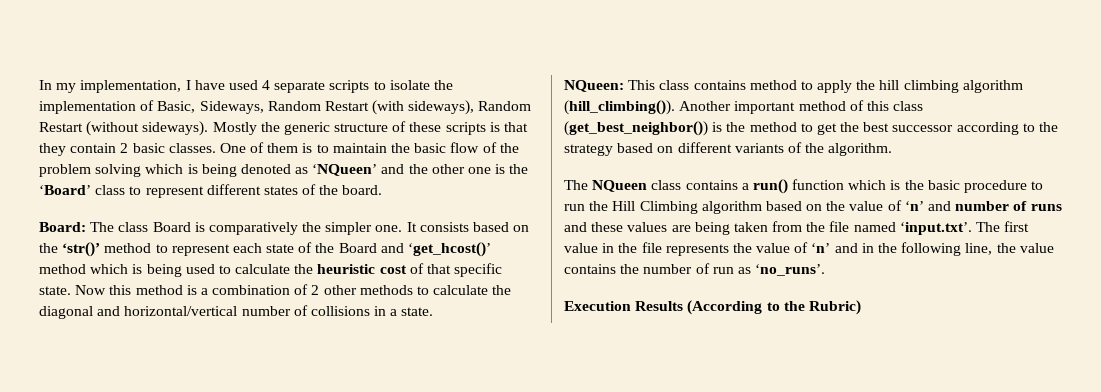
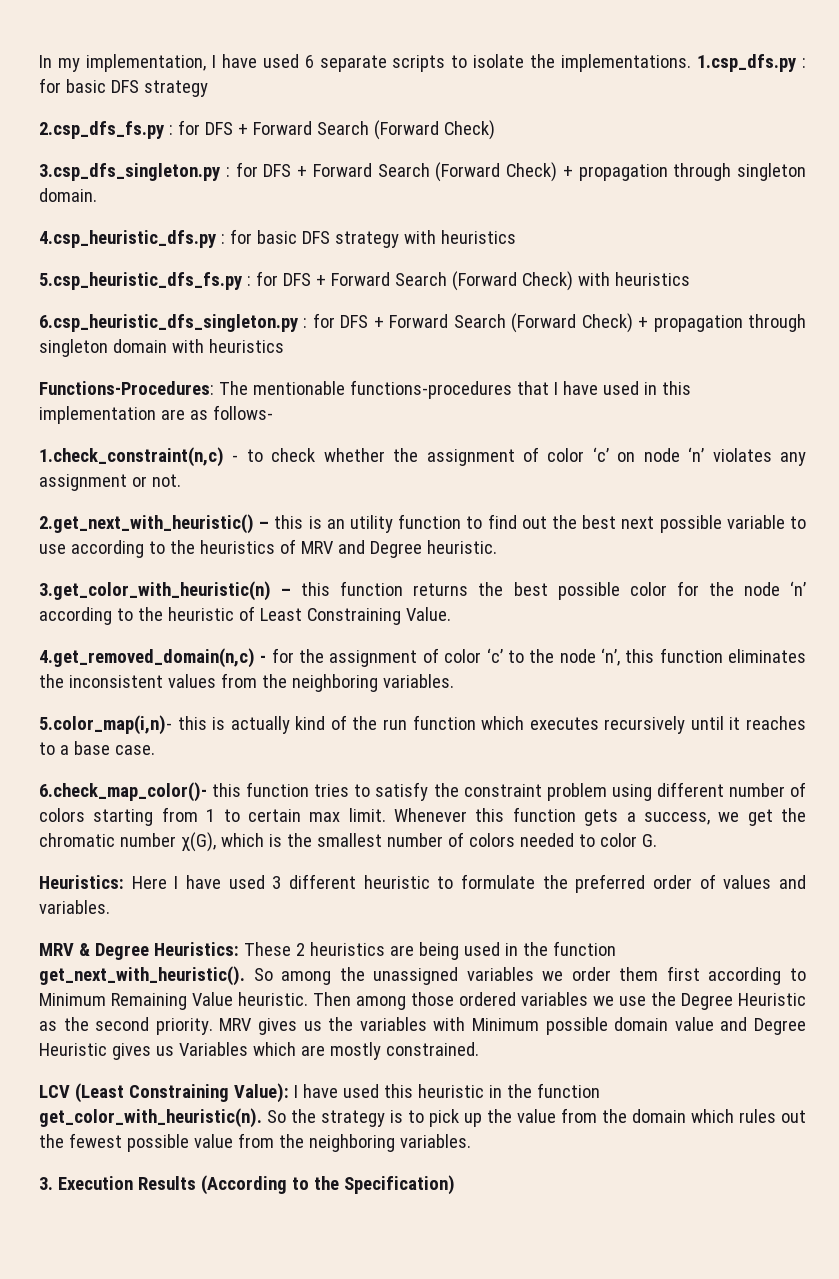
- In my implementation, I have used 4 separate scripts to isolate the implementation of Basic, Sideways, Random Restart (with sideways), Random Restart (without sideways). Mostly the generic structure of these scripts is that they contain 2 basic classes. One of them is to maintain the basic flow of the problem solving which is being denoted as ‘NQueen’ and the other one is the ‘Board’ class to represent different states of the board.
- Board: The class Board is comparatively the simpler one. It consists based on the ‘str()’ method to represent each state of the Board and ‘get_hcost()’ method which is being used to calculate the heuristic cost of that specific state. Now this method is a combination of 2 other methods to calculate the diagonal and horizontal/vertical number of collisions in a state.
- NQueen: This class contains method to apply the hill climbing algorithm (hill_climbing()). Another important method of this class (get_best_neighbor()) is the method to get the best successor according to the strategy based on different variants of the algorithm.
- The NQueen class contains a run() function which is the basic procedure to run the Hill Climbing algorithm based on the value of ‘n’ and number of runs and these values are being taken from the file named ‘input.txt’. The first value in the file represents the value of ‘n’ and in the following line, the value contains the number of run as ‘no_runs’.
- Execution Results (According to the Rubric)
+ In my implementation, I have used 6 separate scripts to isolate the implementations. 1.csp_dfs.py : for basic DFS strategy
+ 2.csp_dfs_fs.py : for DFS + Forward Search (Forward Check)
+ 3.csp_dfs_singleton.py : for DFS + Forward Search (Forward Check) + propagation through singleton domain.
+ 4.csp_heuristic_dfs.py : for basic DFS strategy with heuristics
+ 5.csp_heuristic_dfs_fs.py : for DFS + Forward Search (Forward Check) with heuristics
+ 6.csp_heuristic_dfs_singleton.py : for DFS + Forward Search (Forward Check) + propagation through singleton domain with heuristics
+ Functions-Procedures: The mentionable functions-procedures that I have used in this implementation are as follows-
+ 1.check_constraint(n,c) - to check whether the assignment of color ‘c’ on node ‘n’ violates any assignment or not.
+ 2.get_next_with_heuristic() – this is an utility function to find out the best next possible variable to use according to the heuristics of MRV and Degree heuristic.
+ 3.get_color_with_heuristic(n) – this function returns the best possible color for the node ‘n’ according to the heuristic of Least Constraining Value.
+ 4.get_removed_domain(n,c) - for the assignment of color ‘c’ to the node ‘n’, this function eliminates the inconsistent values from the neighboring variables.
+ 5.color_map(i,n)- this is actually kind of the run function which executes recursively until it reaches to a base case.
+ 6.check_map_color()- this function tries to satisfy the constraint problem using different number of colors starting from 1 to certain max limit. Whenever this function gets a success, we get the chromatic number χ(G), which is the smallest number of colors needed to color G.
+ Heuristics: Here I have used 3 different heuristic to formulate the preferred order of values and variables.
+ MRV & Degree Heuristics: These 2 heuristics are being used in the function get_next_with_heuristic(). So among the unassigned variables we order them first according to Minimum Remaining Value heuristic. Then among those ordered variables we use the Degree Heuristic as the second priority. MRV gives us the variables with Minimum possible domain value and Degree Heuristic gives us Variables which are mostly constrained.
+ LCV (Least Constraining Value): I have used this heuristic in the function get_color_with_heuristic(n). So the strategy is to pick up the value from the domain which rules out the fewest possible value from the neighboring variables.
+ 3. Execution Results (According to the Specification)

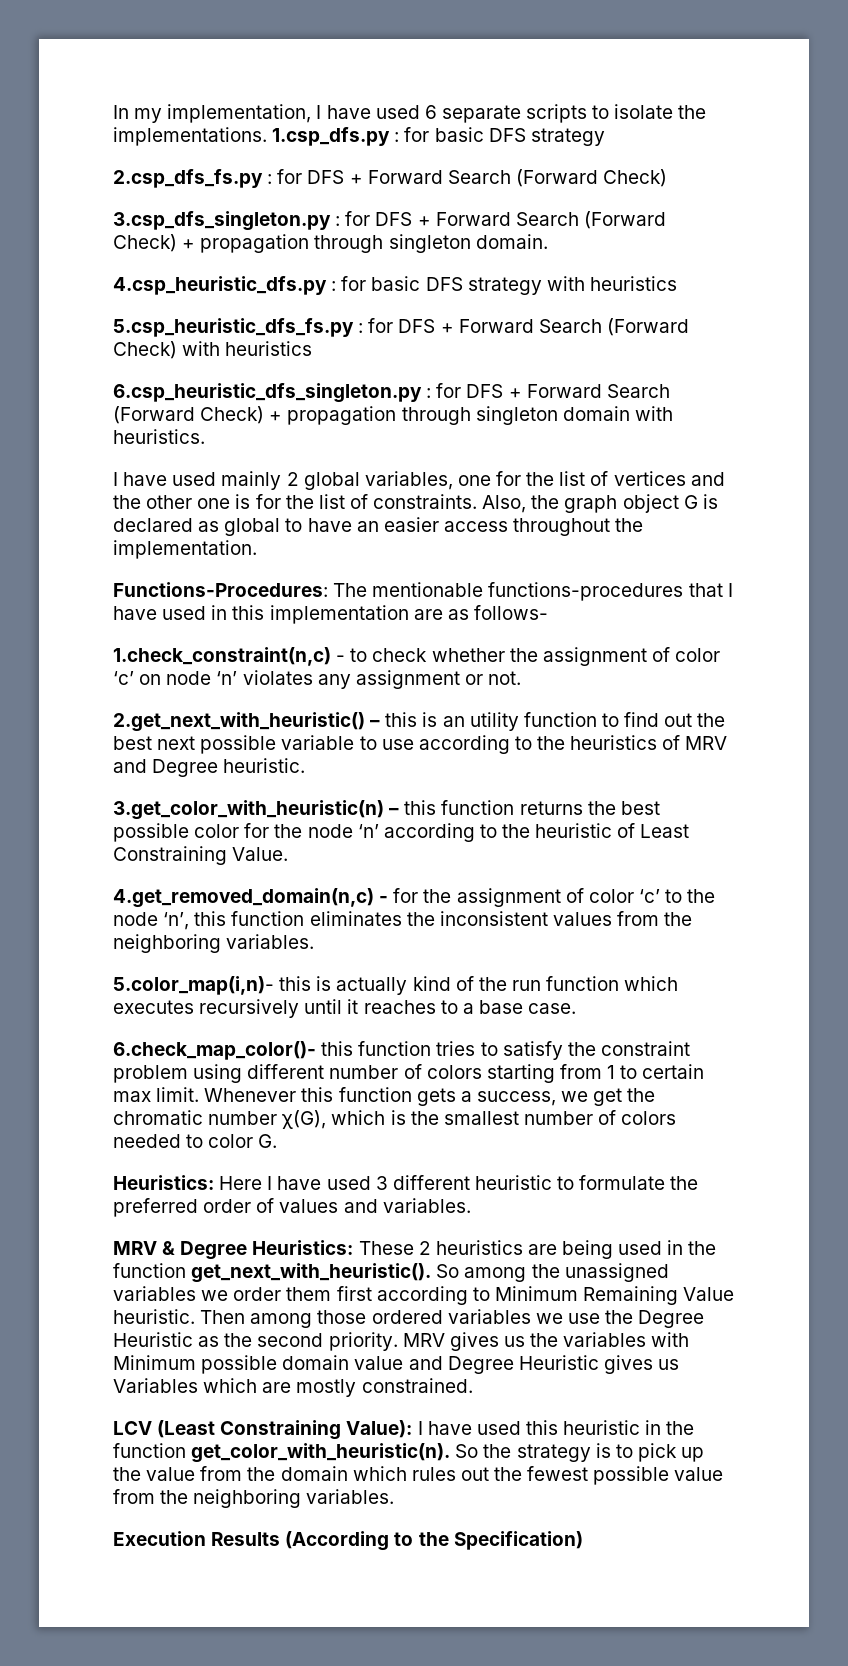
- 6.csp_heuristic_dfs_singleton.py : for DFS + Forward Search (Forward Check) + propagation through singleton domain with heuristics
+ 6.csp_heuristic_dfs_singleton.py : for DFS + Forward Search (Forward Check) + propagation through singleton domain with heuristics.
+ I have used mainly 2 global variables, one for the list of vertices and the other one is for the list of constraints. Also, the graph object G is declared as global to have an easier access throughout the implementation.
- 3. Execution Results (According to the Specification)
+ Execution Results (According to the Specification)

